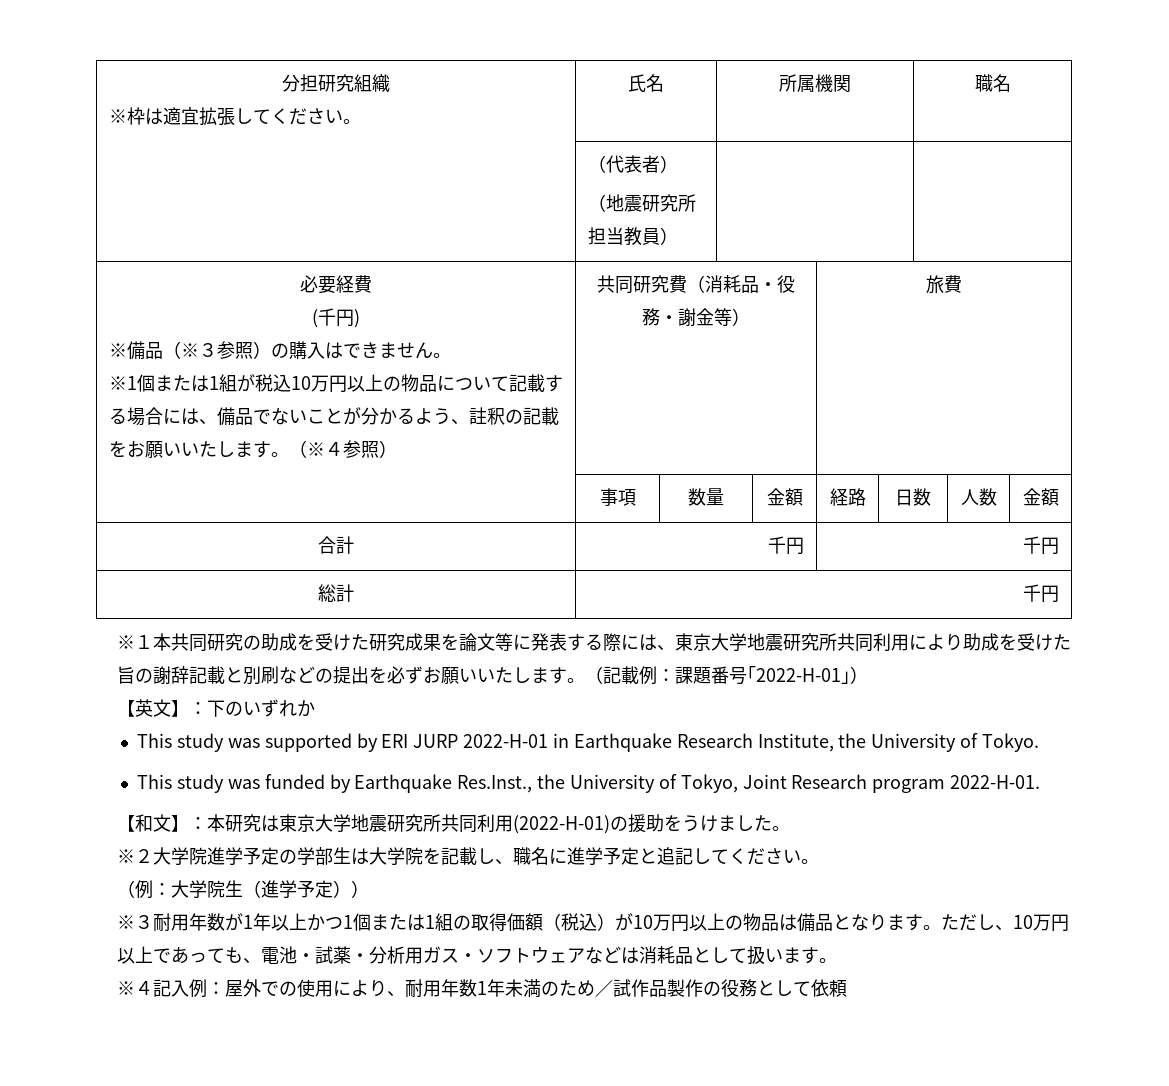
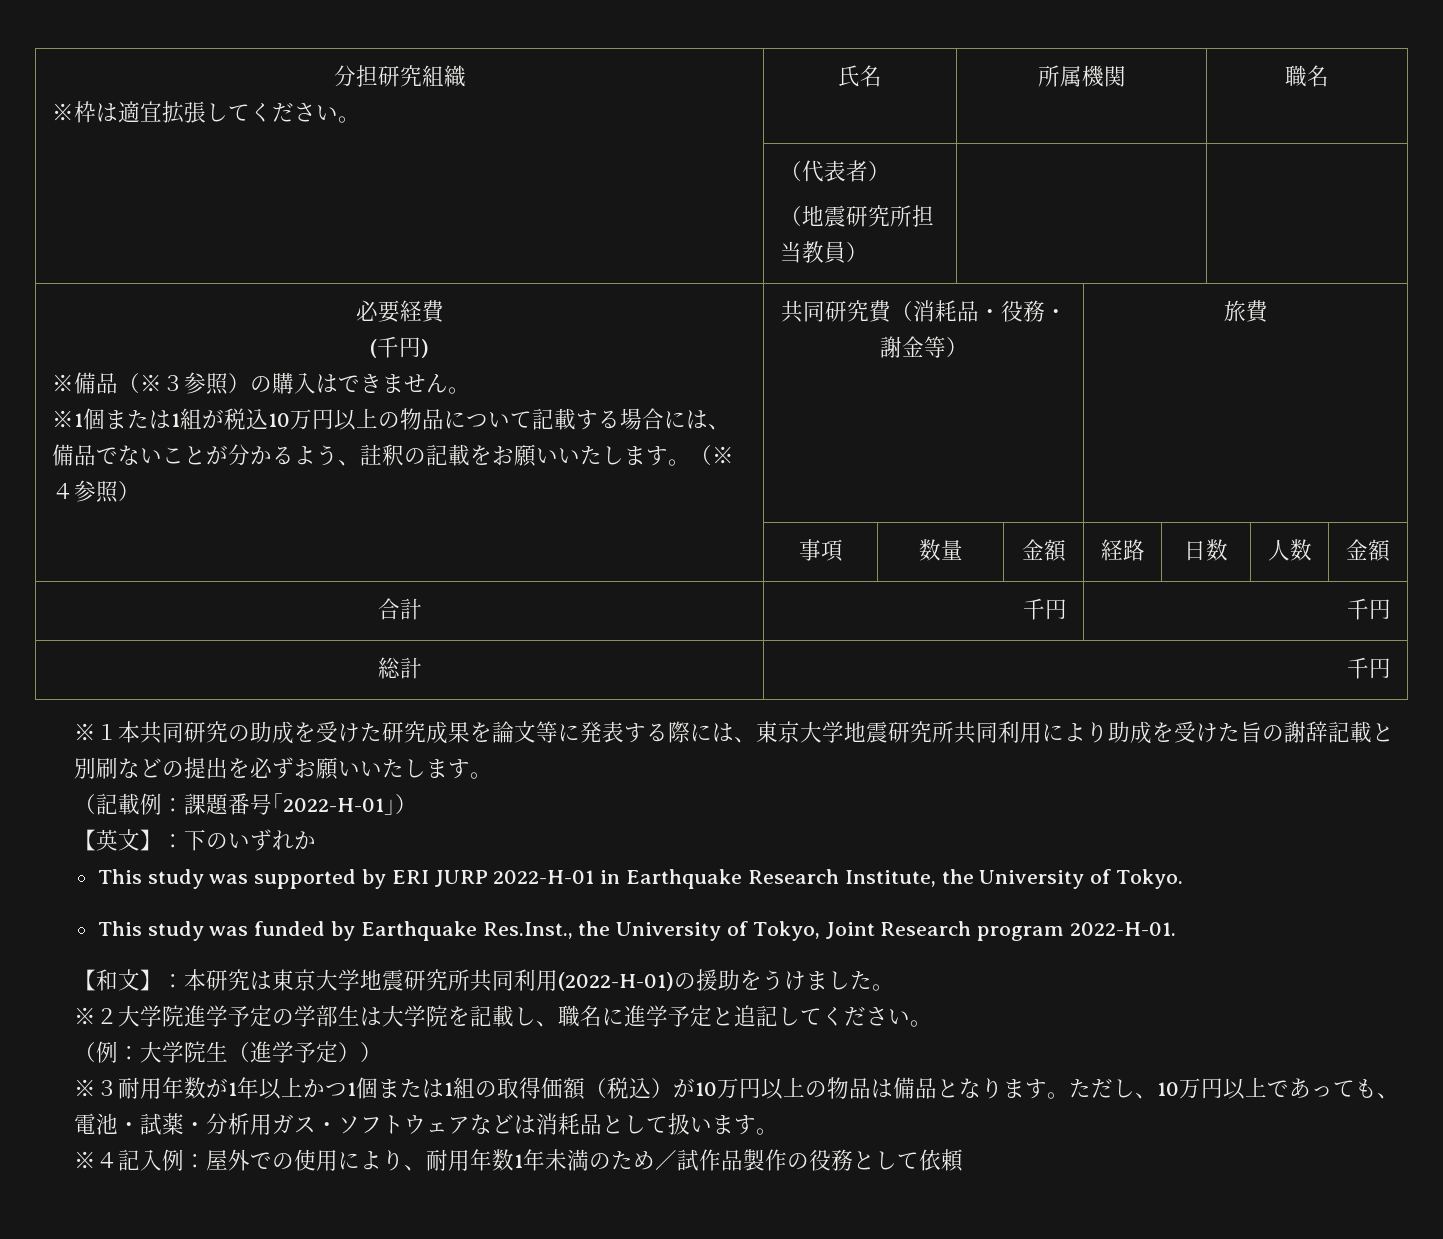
- ※１本共同研究の助成を受けた研究成果を論文等に発表する際には、東京大学地震研究所共同利用により助成を受けた旨の謝辞記載と別刷などの提出を必ずお願いいたします。（記載例：課題番号｢2022-H-01｣）
+ ※１本共同研究の助成を受けた研究成果を論文等に発表する際には、東京大学地震研究所共同利用により助成を受けた旨の謝辞記載と別刷などの提出を必ずお願いいたします。
+ （記載例：課題番号｢2022-H-01｣）

